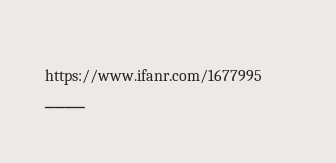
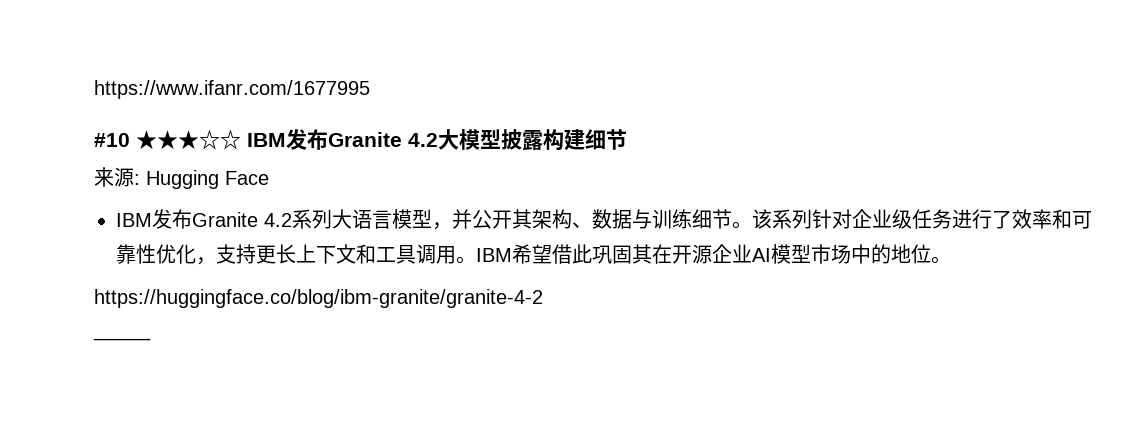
+ #10 ★★★☆☆ IBM发布Granite 4.2大模型披露构建细节
+ 来源: Hugging Face
+ IBM发布Granite 4.2系列大语言模型，并公开其架构、数据与训练细节。该系列针对企业级任务进行了效率和可靠性优化，支持更长上下文和工具调用。IBM希望借此巩固其在开源企业AI模型市场中的地位。
+ https://huggingface.co/blog/ibm-granite/granite-4-2

